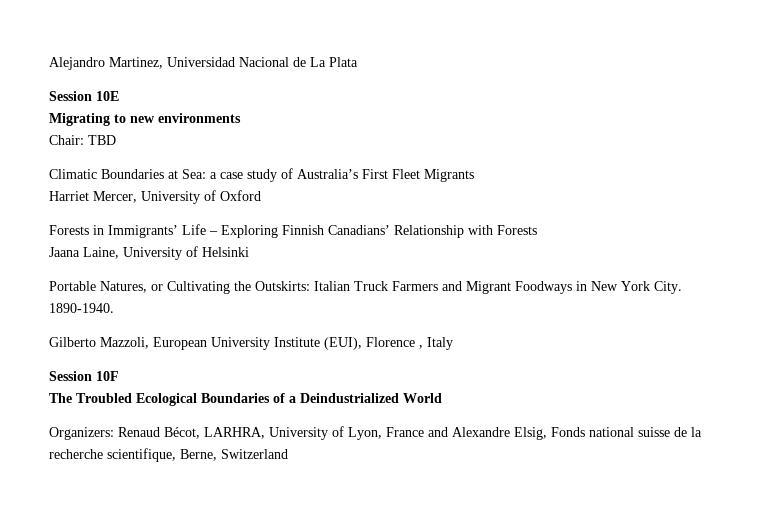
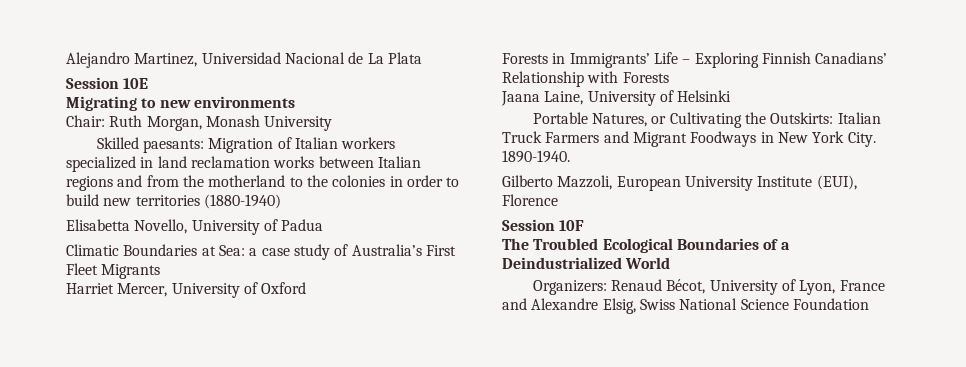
- Chair: TBD
+ Chair: Ruth Morgan, Monash University
+ Skilled paesants: Migration of Italian workers specialized in land reclamation works between Italian regions and from the motherland to the colonies in order to build new territories (1880-1940)
+ Elisabetta Novello, University of Padua
- Gilberto Mazzoli, European University Institute (EUI), Florence , Italy
+ Gilberto Mazzoli, European University Institute (EUI), Florence
- Organizers: Renaud Bécot, LARHRA, University of Lyon, France and Alexandre Elsig, Fonds national suisse de la recherche scientifique, Berne, Switzerland
+ Organizers: Renaud Bécot, University of Lyon, France and Alexandre Elsig, Swiss National Science Foundation

